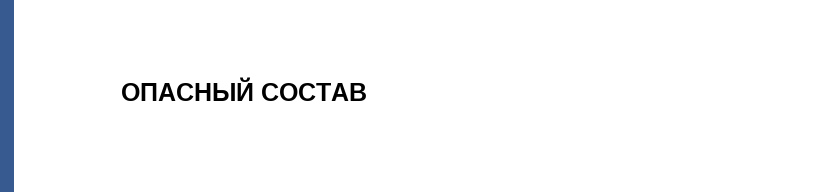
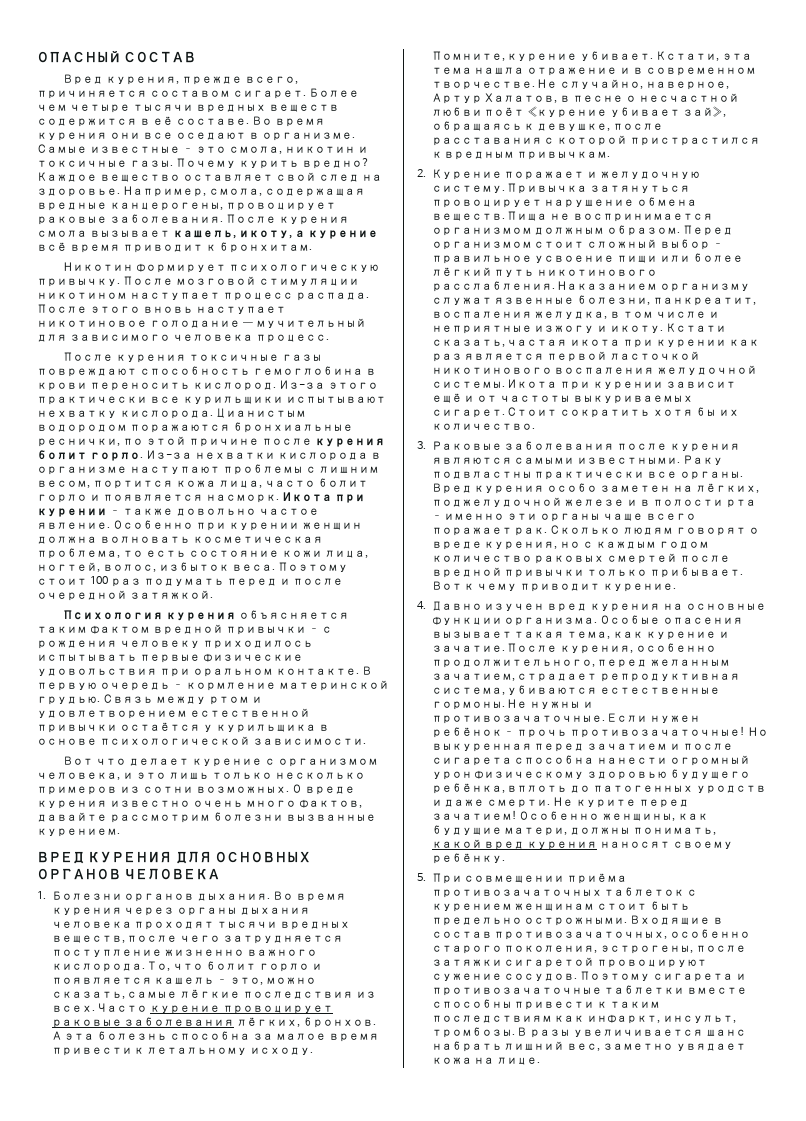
+ Вред курения, прежде всего, причиняется составом сигарет. Более чем четыре тысячи вредных веществ содержится в её составе. Во время курения они все оседают в организме. Самые известные – это смола, никотин и токсичные газы. Почему курить вредно? Каждое вещество оставляет свой след на здоровье. Например, смола, содержащая вредные канцерогены, провоцирует раковые заболевания. После курения смола вызывает кашель, икоту, а курение всё время приводит к бронхитам.
+ Никотин формирует психологическую привычку. После мозговой стимуляции никотином наступает процесс распада. После этого вновь наступает никотиновое голодание — мучительный для зависимого человека процесс.
+ После курения токсичные газы повреждают способность гемоглобина в крови переносить кислород. Из-за этого практически все курильщики испытывают нехватку кислорода. Цианистым водородом поражаются бронхиальные реснички, по этой причине после курения болит горло. Из-за нехватки кислорода в организме наступают проблемы с лишним весом, портится кожа лица, часто болит горло и появляется насморк. Икота при курении – также довольно частое явление. Особенно при курении женщин должна волновать косметическая проблема, то есть состояние кожи лица, ногтей, волос, избыток веса. Поэтому стоит 100 раз подумать перед и после очередной затяжкой.
+ Психология курения объясняется таким фактом вредной привычки – с рождения человеку приходилось испытывать первые физические удовольствия при оральном контакте. В первую очередь – кормление материнской грудью. Связь между ртом и удовлетворением естественной привычки остаётся у курильщика в основе психологической зависимости.
+ Вот что делает курение с организмом человека, и это лишь только несколько примеров из сотни возможных. О вреде курения известно очень много фактов, давайте рассмотрим болезни вызванные курением.
+ ВРЕД КУРЕНИЯ ДЛЯ ОСНОВНЫХ ОРГАНОВ ЧЕЛОВЕКА
+ 1. Болезни органов дыхания. Во время курения через органы дыхания человека проходят тысячи вредных веществ, после чего затрудняется поступление жизненно важного кислорода. То, что болит горло и появляется кашель – это, можно сказать, самые лёгкие последствия из всех. Часто курение провоцирует раковые заболевания лёгких, бронхов. А эта болезнь способна за малое время привести к летальному исходу. Помните, курение убивает. Кстати, эта тема нашла отражение и в современном творчестве. Не случайно, наверное, Артур Халатов, в песне о несчастной любви поёт «курение убивает зай», обращаясь к девушке, после расставания с которой пристрастился к вредным привычкам.
+ 2. Курение поражает и желудочную систему. Привычка затянуться провоцирует нарушение обмена веществ. Пища не воспринимается организмом должным образом. Перед организмом стоит сложный выбор – правильное усвоение пищи или более лёгкий путь никотинового расслабления. Наказанием организму служат язвенные болезни, панкреатит, воспаления желудка, в том числе и неприятные изжогу и икоту. Кстати сказать, частая икота при курении как раз является первой ласточкой никотинового воспаления желудочной системы. Икота при курении зависит ещё и от частоты выкуриваемых сигарет. Стоит сократить хотя бы их количество.
+ 3. Раковые заболевания после курения являются самыми известными. Раку подвластны практически все органы. Вред курения особо заметен на лёгких, поджелудочной железе и в полости рта – именно эти органы чаще всего поражает рак. Сколько людям говорят о вреде курения, но с каждым годом количество раковых смертей после вредной привычки только прибывает. Вот к чему приводит курение.
+ 4. Давно изучен вред курения на основные функции организма. Особые опасения вызывает такая тема, как курение и зачатие. После курения, особенно продолжительного, перед желанным зачатием, страдает репродуктивная система, убиваются естественные гормоны. Не нужны и противозачаточные. Если нужен ребёнок – прочь противозачаточные! Но выкуренная перед зачатием и после сигарета способна нанести огромный урон физическому здоровью будущего ребёнка, вплоть до патогенных уродств и даже смерти. Не курите перед зачатием! Особенно женщины, как будущие матери, должны понимать, какой вред курения наносят своему ребёнку.
+ 5. При совмещении приёма противозачаточных таблеток с курением женщинам стоит быть предельно острожными. Входящие в состав противозачаточных, особенно старого поколения, эстрогены, после затяжки сигаретой провоцируют сужение сосудов. Поэтому сигарета и противозачаточные таблетки вместе способны привести к таким последствиям как инфаркт, инсульт, тромбозы. В разы увеличивается шанс набрать лишний вес, заметно увядает кожа на лице.

